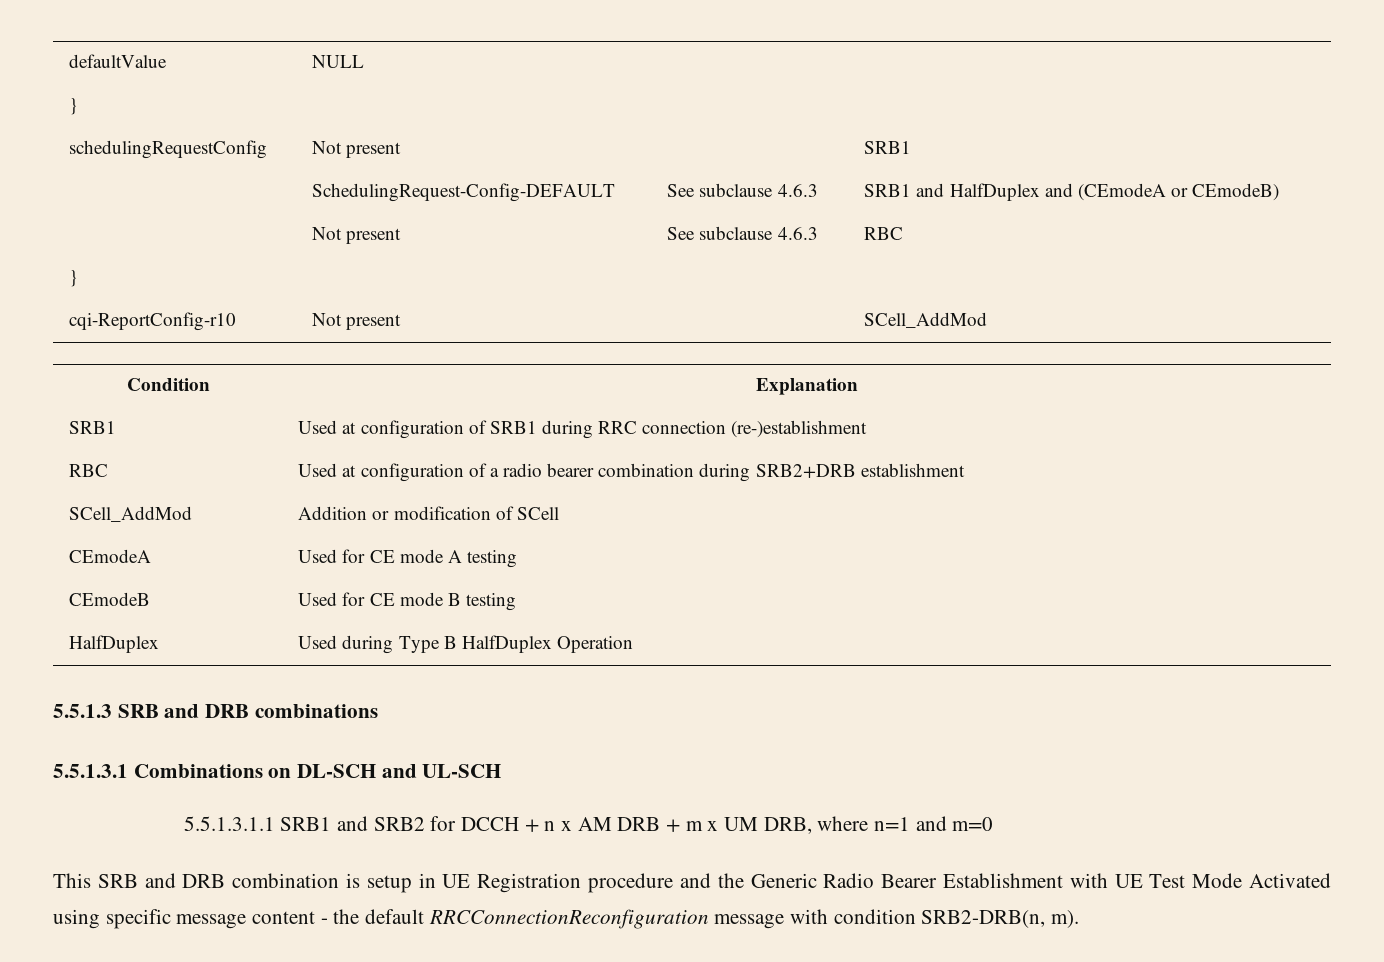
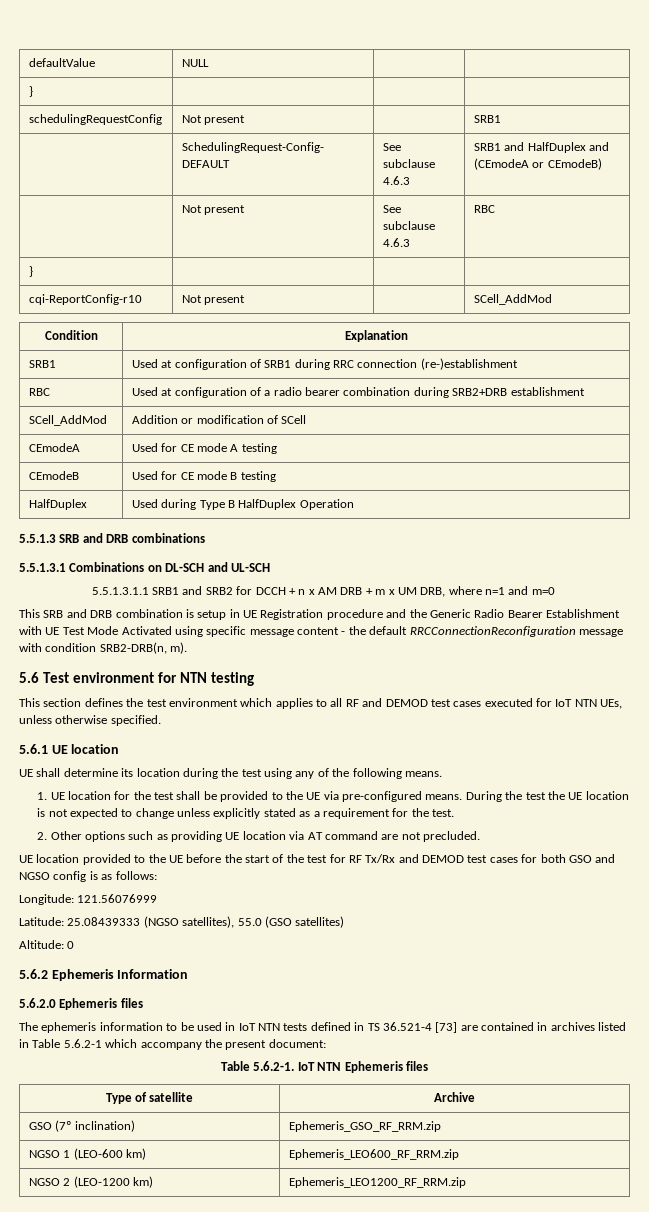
+ 5.6 Test environment for NTN testing
+ This section defines the test environment which applies to all RF and DEMOD test cases executed for IoT NTN UEs, unless otherwise specified.
+ 5.6.1 UE location
+ UE shall determine its location during the test using any of the following means.
+ 1. UE location for the test shall be provided to the UE via pre-configured means. During the test the UE location is not expected to change unless explicitly stated as a requirement for the test.
+ 2. Other options such as providing UE location via AT command are not precluded.
+ UE location provided to the UE before the start of the test for RF Tx/Rx and DEMOD test cases for both GSO and NGSO config is as follows:
+ Longitude: 121.56076999
+ Latitude: 25.08439333 (NGSO satellites), 55.0 (GSO satellites)
+ Altitude: 0
+ 5.6.2 Ephemeris Information
+ 5.6.2.0 Ephemeris files
+ The ephemeris information to be used in IoT NTN tests defined in TS 36.521-4 [73] are contained in archives listed in Table 5.6.2-1 which accompany the present document:
+ Table 5.6.2-1. IoT NTN Ephemeris files
+ Type of satellite | Archive
+ GSO (7º inclination) | Ephemeris_GSO_RF_RRM.zip
+ NGSO 1 (LEO-600 km) | Ephemeris_LEO600_RF_RRM.zip
+ NGSO 2 (LEO-1200 km) | Ephemeris_LEO1200_RF_RRM.zip

